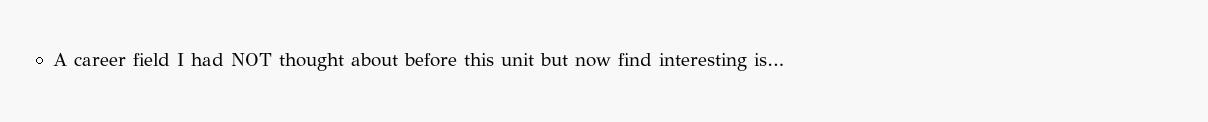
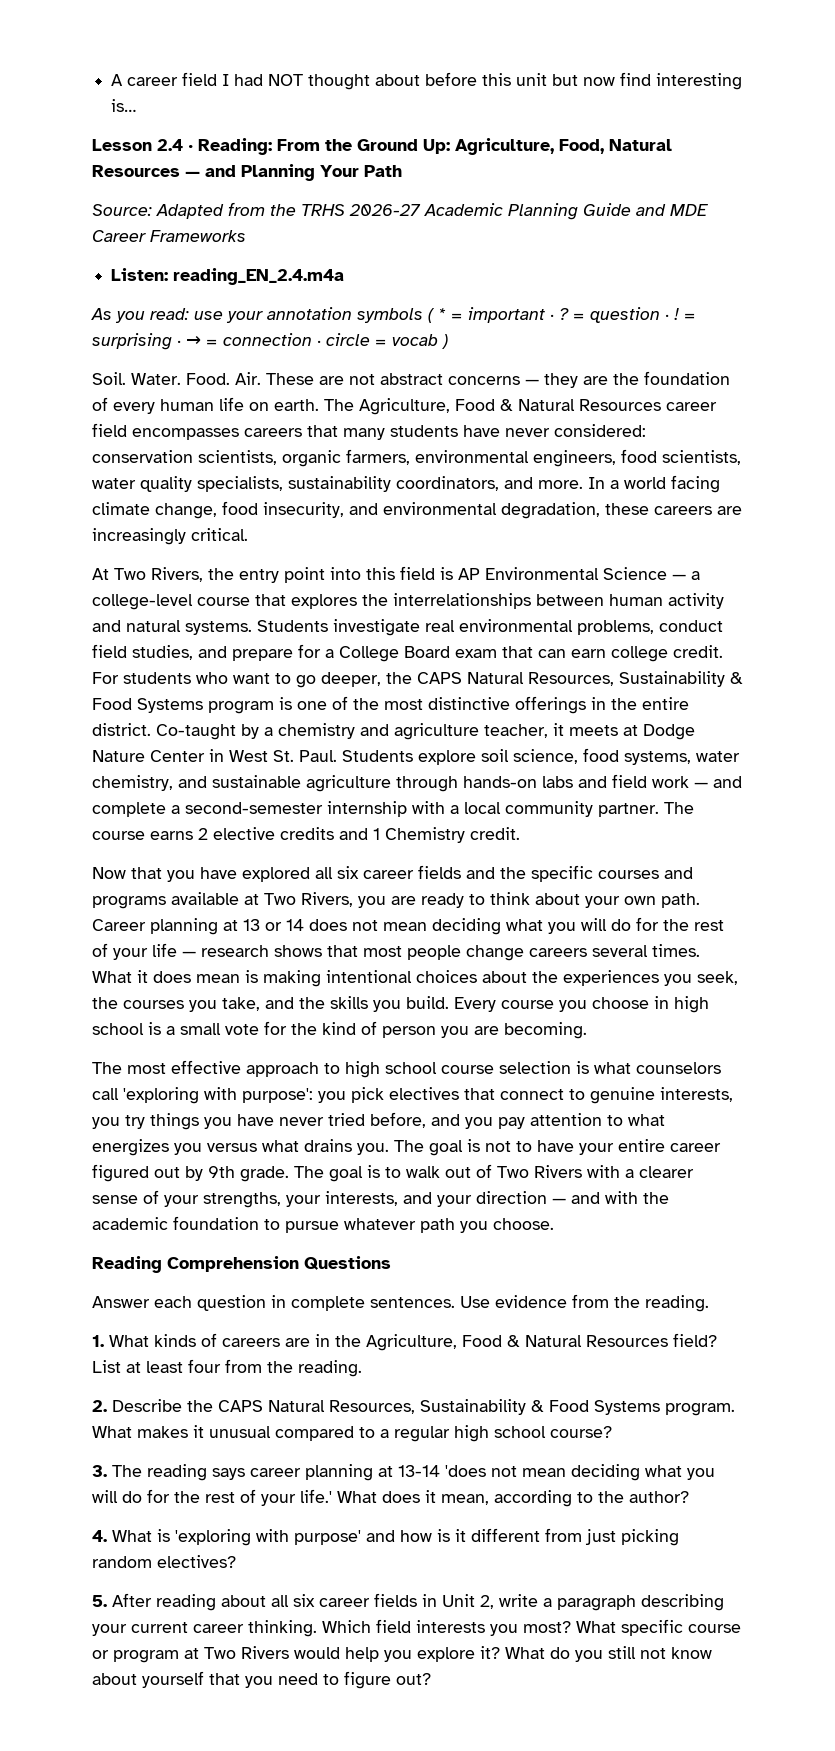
+ Lesson 2.4 · Reading: From the Ground Up: Agriculture, Food, Natural Resources — and Planning Your Path
+ Source: Adapted from the TRHS 2026-27 Academic Planning Guide and MDE Career Frameworks
+ Listen: reading_EN_2.4.m4a
+ As you read: use your annotation symbols ( * = important · ? = question · ! = surprising · → = connection · circle = vocab )
+ Soil. Water. Food. Air. These are not abstract concerns — they are the foundation of every human life on earth. The Agriculture, Food & Natural Resources career field encompasses careers that many students have never considered: conservation scientists, organic farmers, environmental engineers, food scientists, water quality specialists, sustainability coordinators, and more. In a world facing climate change, food insecurity, and environmental degradation, these careers are increasingly critical.
+ At Two Rivers, the entry point into this field is AP Environmental Science — a college-level course that explores the interrelationships between human activity and natural systems. Students investigate real environmental problems, conduct field studies, and prepare for a College Board exam that can earn college credit. For students who want to go deeper, the CAPS Natural Resources, Sustainability & Food Systems program is one of the most distinctive offerings in the entire district. Co-taught by a chemistry and agriculture teacher, it meets at Dodge Nature Center in West St. Paul. Students explore soil science, food systems, water chemistry, and sustainable agriculture through hands-on labs and field work — and complete a second-semester internship with a local community partner. The course earns 2 elective credits and 1 Chemistry credit.
+ Now that you have explored all six career fields and the specific courses and programs available at Two Rivers, you are ready to think about your own path. Career planning at 13 or 14 does not mean deciding what you will do for the rest of your life — research shows that most people change careers several times. What it does mean is making intentional choices about the experiences you seek, the courses you take, and the skills you build. Every course you choose in high school is a small vote for the kind of person you are becoming.
+ The most effective approach to high school course selection is what counselors call 'exploring with purpose': you pick electives that connect to genuine interests, you try things you have never tried before, and you pay attention to what energizes you versus what drains you. The goal is not to have your entire career figured out by 9th grade. The goal is to walk out of Two Rivers with a clearer sense of your strengths, your interests, and your direction — and with the academic foundation to pursue whatever path you choose.
+ Reading Comprehension Questions
+ Answer each question in complete sentences. Use evidence from the reading.
+ 1. What kinds of careers are in the Agriculture, Food & Natural Resources field? List at least four from the reading.
+ 2. Describe the CAPS Natural Resources, Sustainability & Food Systems program. What makes it unusual compared to a regular high school course?
+ 3. The reading says career planning at 13-14 'does not mean deciding what you will do for the rest of your life.' What does it mean, according to the author?
+ 4. What is 'exploring with purpose' and how is it different from just picking random electives?
+ 5. After reading about all six career fields in Unit 2, write a paragraph describing your current career thinking. Which field interests you most? What specific course or program at Two Rivers would help you explore it? What do you still not know about yourself that you need to figure out?

